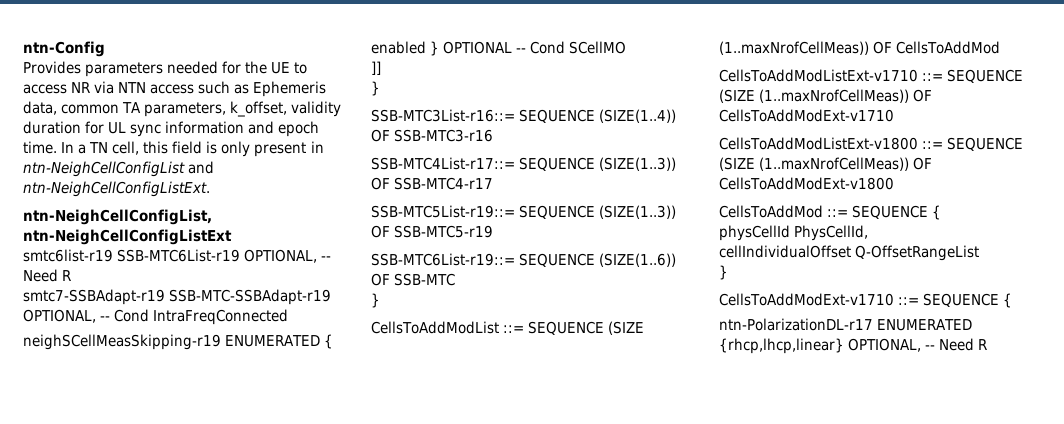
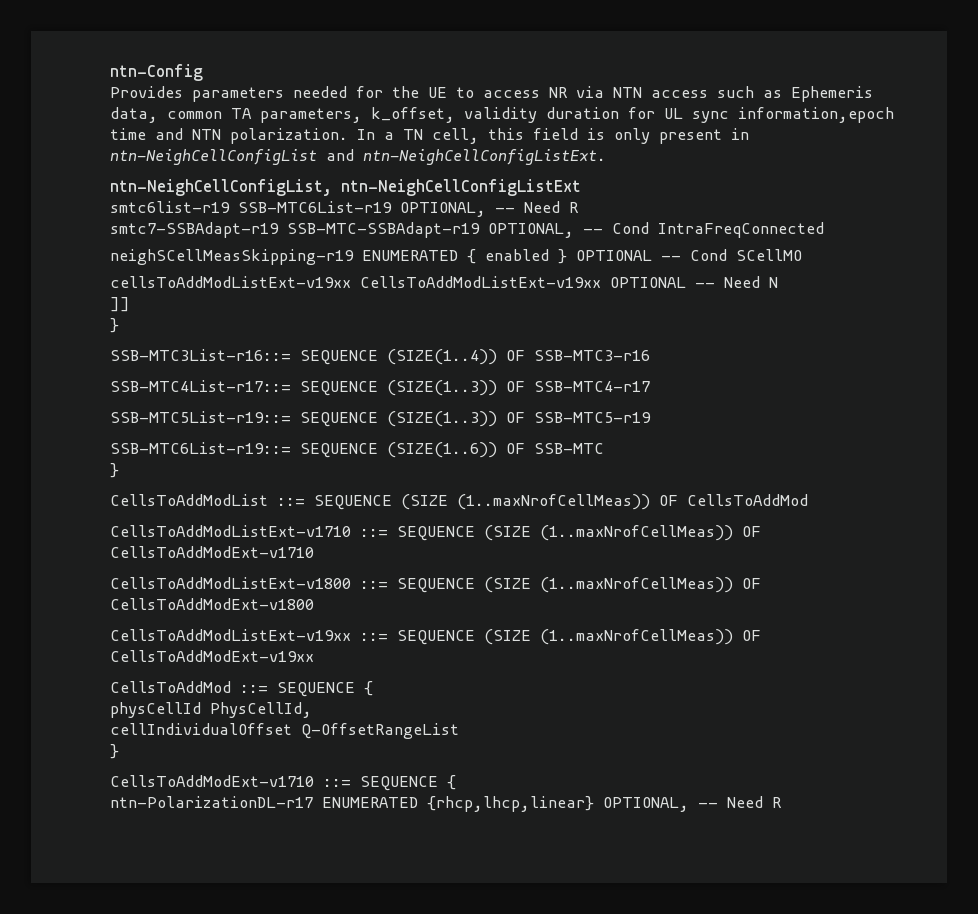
- Provides parameters needed for the UE to access NR via NTN access such as Ephemeris data, common TA parameters, k_offset, validity duration for UL sync information and epoch time.
+ Provides parameters needed for the UE to access NR via NTN access such as Ephemeris data, common TA parameters, k_offset, validity duration for UL sync information,epoch time and NTN polarization.
+ cellsToAddModListExt-v19xx CellsToAddModListExt-v19xx OPTIONAL -- Need N
+ CellsToAddModListExt-v19xx ::= SEQUENCE (SIZE (1..maxNrofCellMeas)) OF CellsToAddModExt-v19xx

